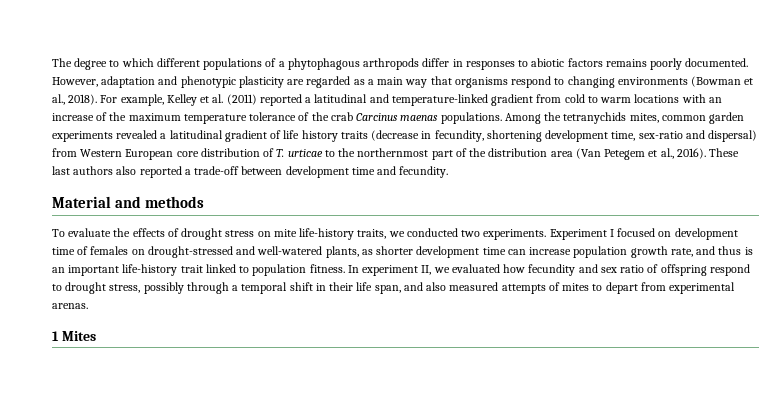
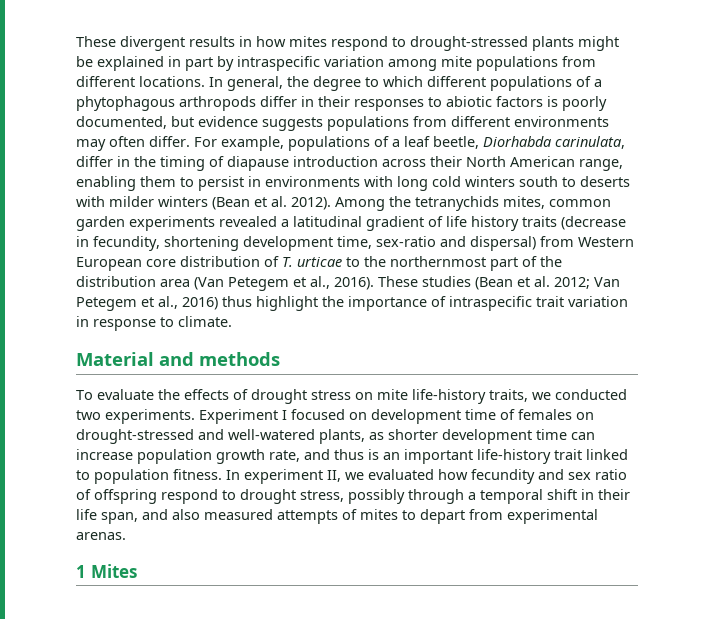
- The degree to which different populations of a phytophagous arthropods differ in responses to abiotic factors remains poorly documented. However, adaptation and phenotypic plasticity are regarded as a main way that organisms respond to changing environments (Bowman et al., 2018). For example, Kelley et al. (2011) reported a latitudinal and temperature-linked gradient from cold to warm locations with an increase of the maximum temperature tolerance of the crab Carcinus maenas populations.
+ These divergent results in how mites respond to drought-stressed plants might be explained in part by intraspecific variation among mite populations from different locations. In general, the degree to which different populations of a phytophagous arthropods differ in their responses to abiotic factors is poorly documented, but evidence suggests populations from different environments may often differ. For example, populations of a leaf beetle, Diorhabda carinulata, differ in the timing of diapause introduction across their North American range, enabling them to persist in environments with long cold winters south to deserts with milder winters (Bean et al. 2012).
- These last authors also reported a trade-off between development time and fecundity.
+ These studies (Bean et al. 2012; Van Petegem et al., 2016) thus highlight the importance of intraspecific trait variation in response to climate.

